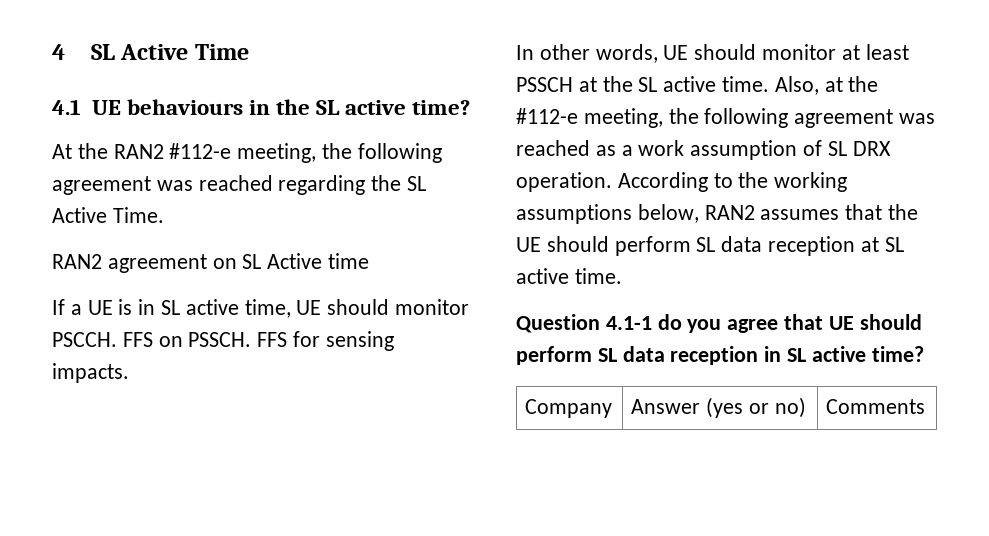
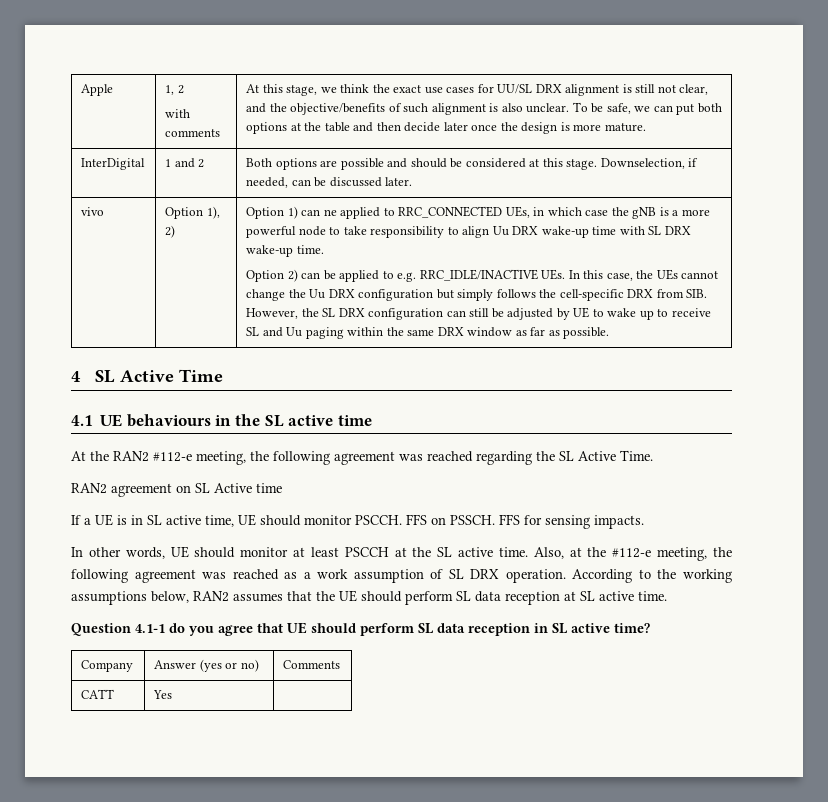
+ Apple | 1, 2
+ with comments | At this stage, we think the exact use cases for UU/SL DRX alignment is still not clear, and the objective/benefits of such alignment is also unclear. To be safe, we can put both options at the table and then decide later once the design is more mature.
+ InterDigital | 1 and 2 | Both options are possible and should be considered at this stage. Downselection, if needed, can be discussed later.
+ vivo | Option 1), 2) | Option 1) can ne applied to RRC_CONNECTED UEs, in which case the gNB is a more powerful node to take responsibility to align Uu DRX wake-up time with SL DRX wake-up time.
+ Option 2) can be applied to e.g. RRC_IDLE/INACTIVE UEs. In this case, the UEs cannot change the Uu DRX configuration but simply follows the cell-specific DRX from SIB. However, the SL DRX configuration can still be adjusted by UE to wake up to receive SL and Uu paging within the same DRX window as far as possible.
- 4.1 UE behaviours in the SL active time?
+ 4.1 UE behaviours in the SL active time
- In other words, UE should monitor at least PSSCH at the SL active time.
+ In other words, UE should monitor at least PSCCH at the SL active time.
+ CATT | Yes |

